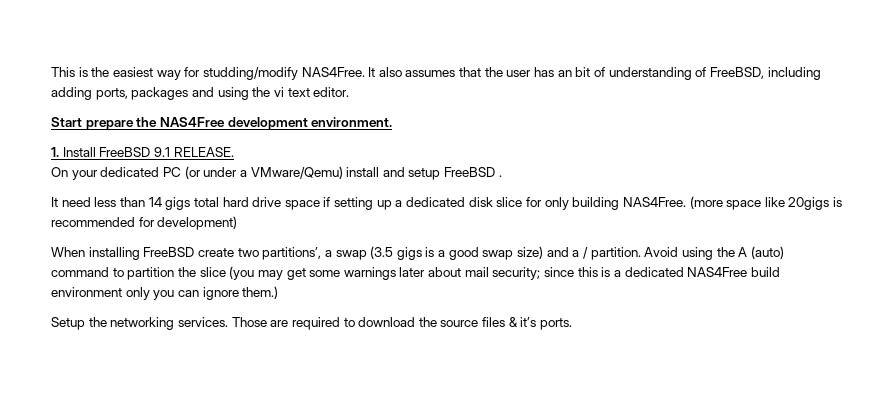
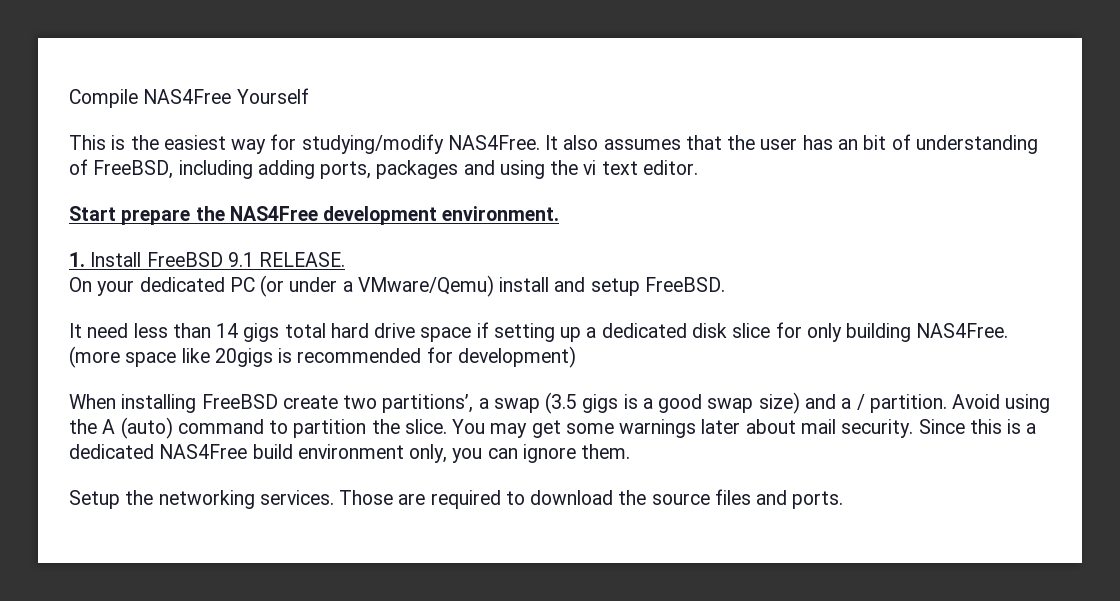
+ Compile NAS4Free Yourself
- This is the easiest way for studding/modify NAS4Free.
+ This is the easiest way for studying/modify NAS4Free.
- On your dedicated PC (or under a VMware/Qemu) install and setup FreeBSD .
+ On your dedicated PC (or under a VMware/Qemu) install and setup FreeBSD.
- Avoid using the A (auto) command to partition the slice (you may get some warnings later about mail security; since this is a dedicated NAS4Free build environment only you can ignore them.)
+ Avoid using the A (auto) command to partition the slice. You may get some warnings later about mail security. Since this is a dedicated NAS4Free build environment only, you can ignore them.
- Those are required to download the source files & it’s ports.
+ Those are required to download the source files and ports.

